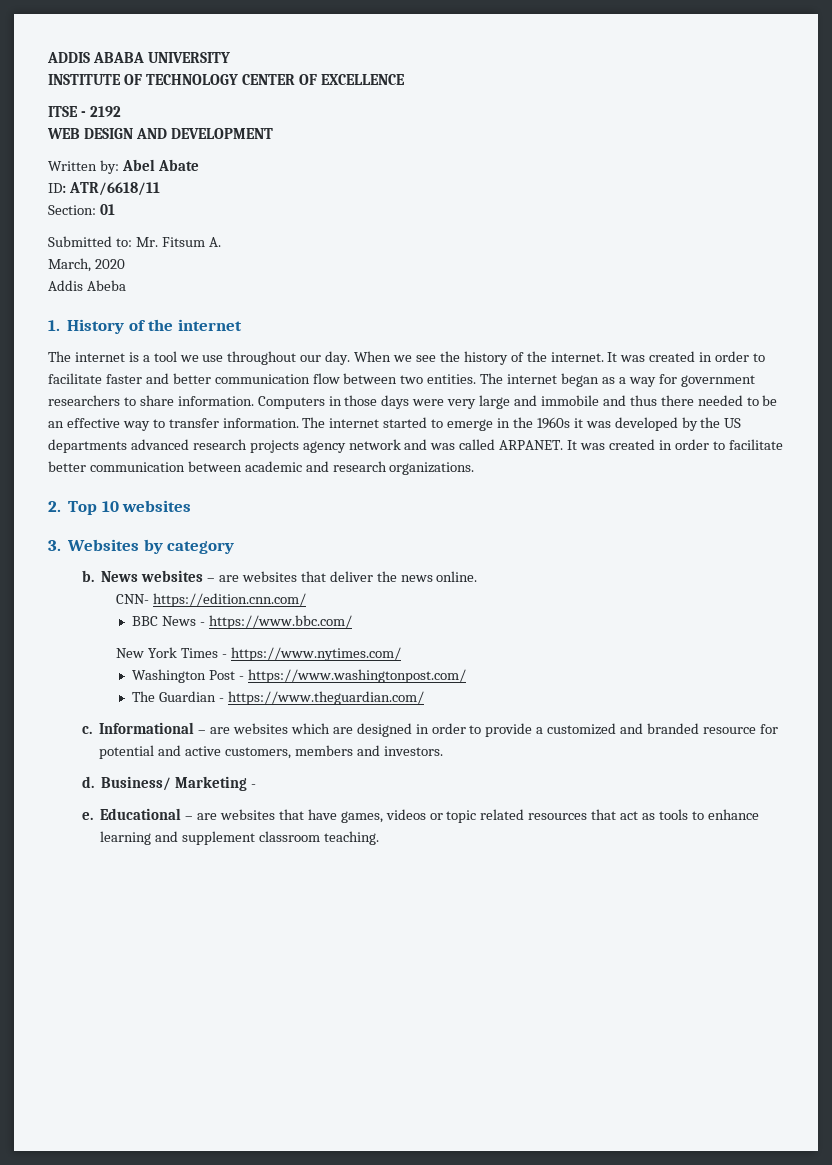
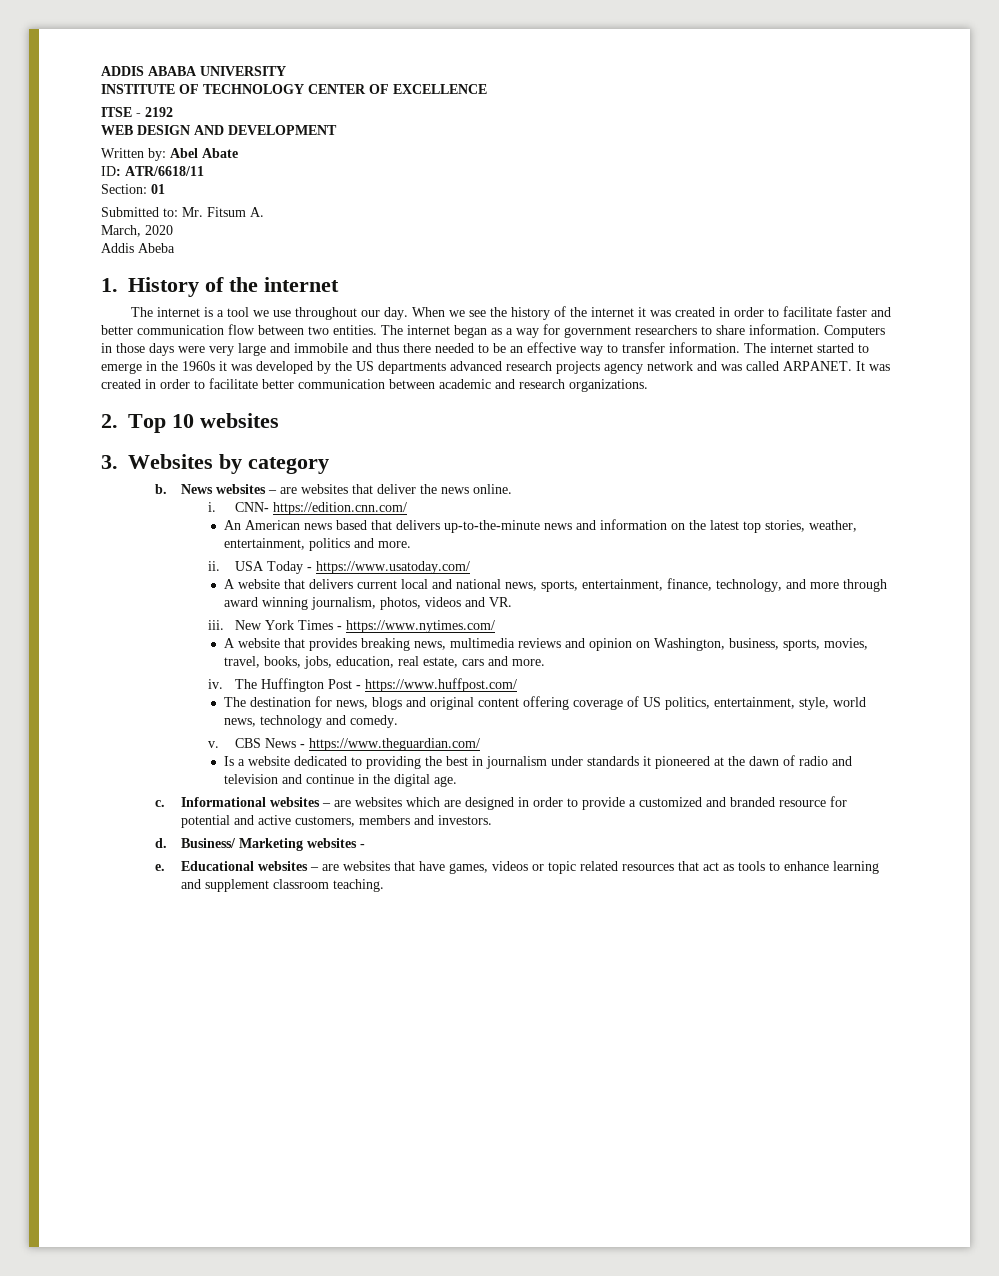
- When we see the history of the internet. It was created in order to facilitate faster and better communication flow between two entities.
+ When we see the history of the internet it was created in order to facilitate faster and better communication flow between two entities.
+ i.
- BBC News - https://www.bbc.com/
- New York Times - https://www.nytimes.com/
+ An American news based that delivers up-to-the-minute news and information on the latest top stories, weather, entertainment, politics and more.
+ ii. USA Today - https://www.usatoday.com/
+ A website that delivers current local and national news, sports, entertainment, finance, technology, and more through award winning journalism, photos, videos and VR.
+ iii. New York Times - https://www.nytimes.com/
- Washington Post - https://www.washingtonpost.com/
- The Guardian - https://www.theguardian.com/
+ A website that provides breaking news, multimedia reviews and opinion on Washington, business, sports, movies, travel, books, jobs, education, real estate, cars and more.
+ iv. The Huffington Post - https://www.huffpost.com/
+ The destination for news, blogs and original content offering coverage of US politics, entertainment, style, world news, technology and comedy.
+ v. CBS News - https://www.theguardian.com/
+ Is a website dedicated to providing the best in journalism under standards it pioneered at the dawn of radio and television and continue in the digital age.
- Informational – are websites which are designed in order to provide a customized and branded resource for potential and active customers, members and investors.
+ Informational websites – are websites which are designed in order to provide a customized and branded resource for potential and active customers, members and investors.
- Business/ Marketing -
+ Business/ Marketing websites -
- Educational – are websites that have games, videos or topic related resources that act as tools to enhance learning and supplement classroom teaching.
+ Educational websites – are websites that have games, videos or topic related resources that act as tools to enhance learning and supplement classroom teaching.

